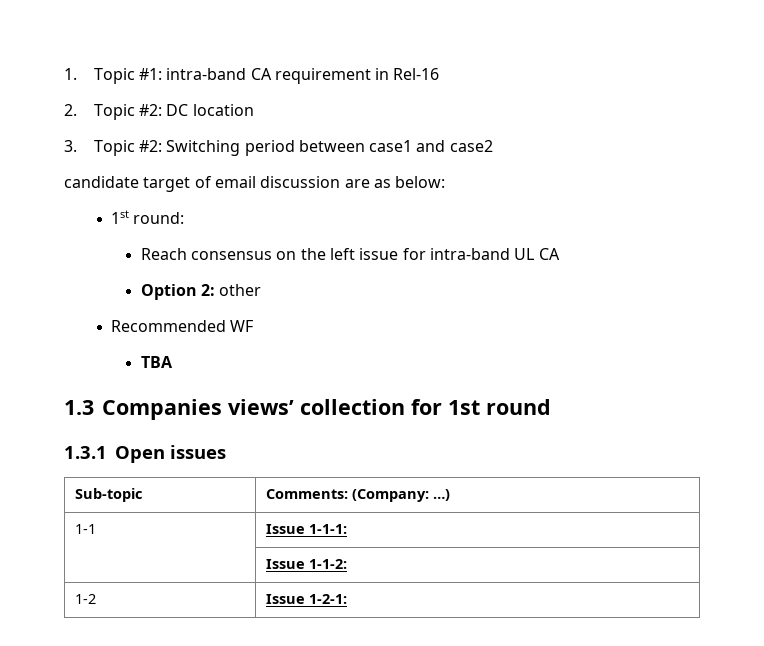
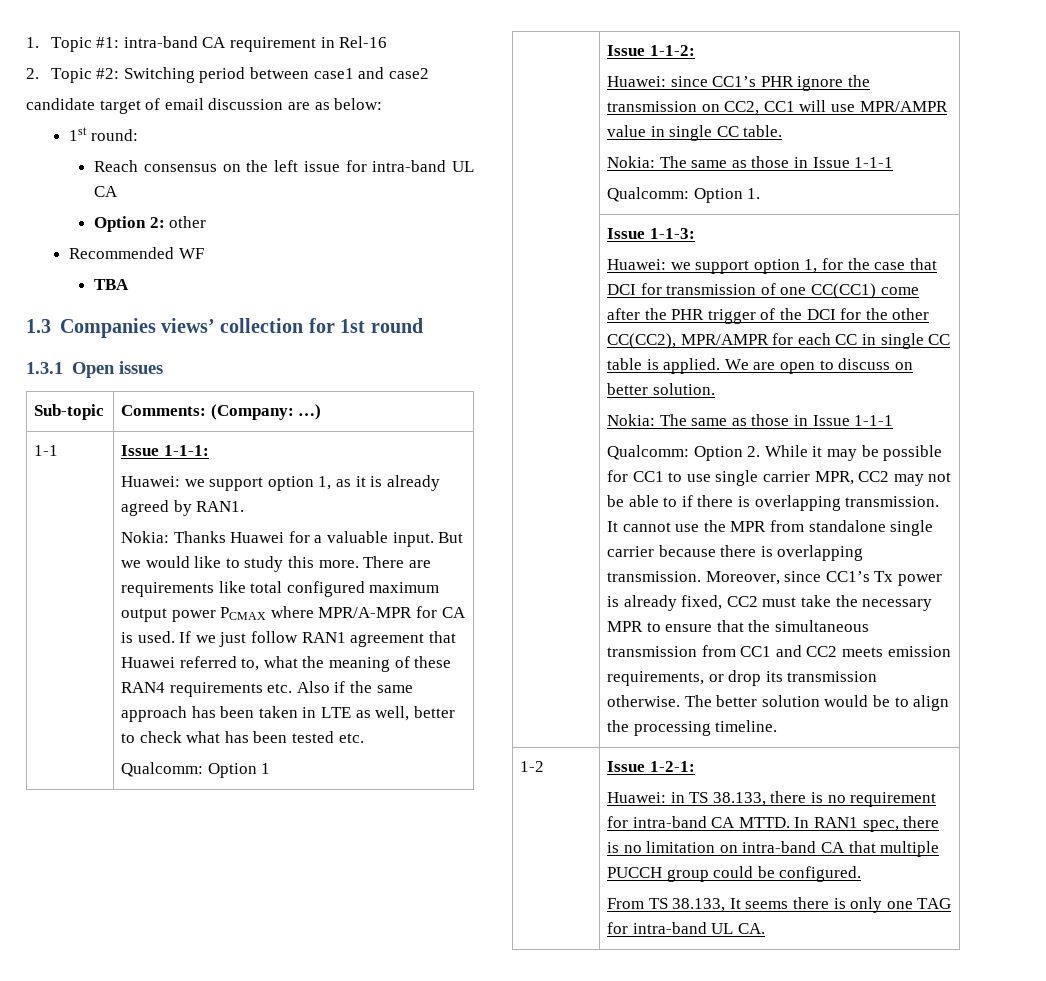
- 2. Topic #2: DC location
- 3. Topic #2: Switching period between case1 and case2
+ 2. Topic #2: Switching period between case1 and case2
+ Huawei: we support option 1, as it is already agreed by RAN1.
+ Nokia: Thanks Huawei for a valuable input. But we would like to study this more. There are requirements like total configured maximum output power PCMAX where MPR/A-MPR for CA is used. If we just follow RAN1 agreement that Huawei referred to, what the meaning of these RAN4 requirements etc. Also if the same approach has been taken in LTE as well, better to check what has been tested etc.
+ Qualcomm: Option 1
  | Issue 1-1-2:
+ Huawei: since CC1’s PHR ignore the transmission on CC2, CC1 will use MPR/AMPR value in single CC table.
+ Nokia: The same as those in Issue 1-1-1
+ Qualcomm: Option 1.
+ | Issue 1-1-3:
+ Huawei: we support option 1, for the case that DCI for transmission of one CC(CC1) come after the PHR trigger of the DCI for the other CC(CC2), MPR/AMPR for each CC in single CC table is applied. We are open to discuss on better solution.
+ Nokia: The same as those in Issue 1-1-1
+ Qualcomm: Option 2. While it may be possible for CC1 to use single carrier MPR, CC2 may not be able to if there is overlapping transmission. It cannot use the MPR from standalone single carrier because there is overlapping transmission. Moreover, since CC1’s Tx power is already fixed, CC2 must take the necessary MPR to ensure that the simultaneous transmission from CC1 and CC2 meets emission requirements, or drop its transmission otherwise. The better solution would be to align the processing timeline.
  1-2 | Issue 1-2-1:
+ Huawei: in TS 38.133, there is no requirement for intra-band CA MTTD. In RAN1 spec, there is no limitation on intra-band CA that multiple PUCCH group could be configured.
+ From TS 38.133, It seems there is only one TAG for intra-band UL CA.

